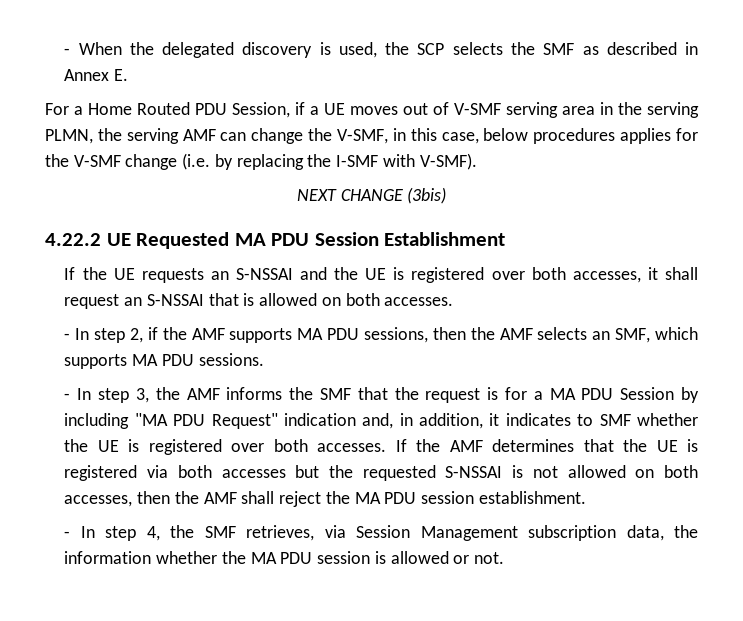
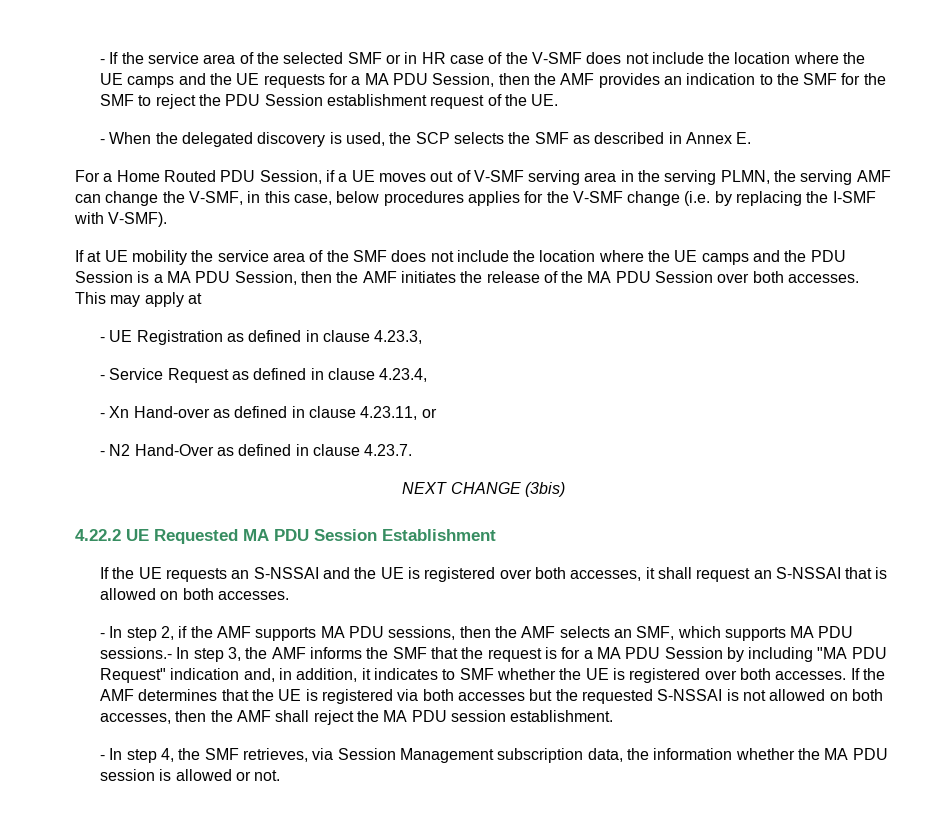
+ - If the service area of the selected SMF or in HR case of the V-SMF does not include the location where the UE camps and the UE requests for a MA PDU Session, then the AMF provides an indication to the SMF for the SMF to reject the PDU Session establishment request of the UE.
+ If at UE mobility the service area of the SMF does not include the location where the UE camps and the PDU Session is a MA PDU Session, then the AMF initiates the release of the MA PDU Session over both accesses. This may apply at
+ - UE Registration as defined in clause 4.23.3,
+ - Service Request as defined in clause 4.23.4,
+ - Xn Hand-over as defined in clause 4.23.11, or
+ - N2 Hand-Over as defined in clause 4.23.7.
- - In step 2, if the AMF supports MA PDU sessions, then the AMF selects an SMF, which supports MA PDU sessions.
- - In step 3, the AMF informs the SMF that the request is for a MA PDU Session by including "MA PDU Request" indication and, in addition, it indicates to SMF whether the UE is registered over both accesses.
+ - In step 2, if the AMF supports MA PDU sessions, then the AMF selects an SMF, which supports MA PDU sessions.- In step 3, the AMF informs the SMF that the request is for a MA PDU Session by including "MA PDU Request" indication and, in addition, it indicates to SMF whether the UE is registered over both accesses.

